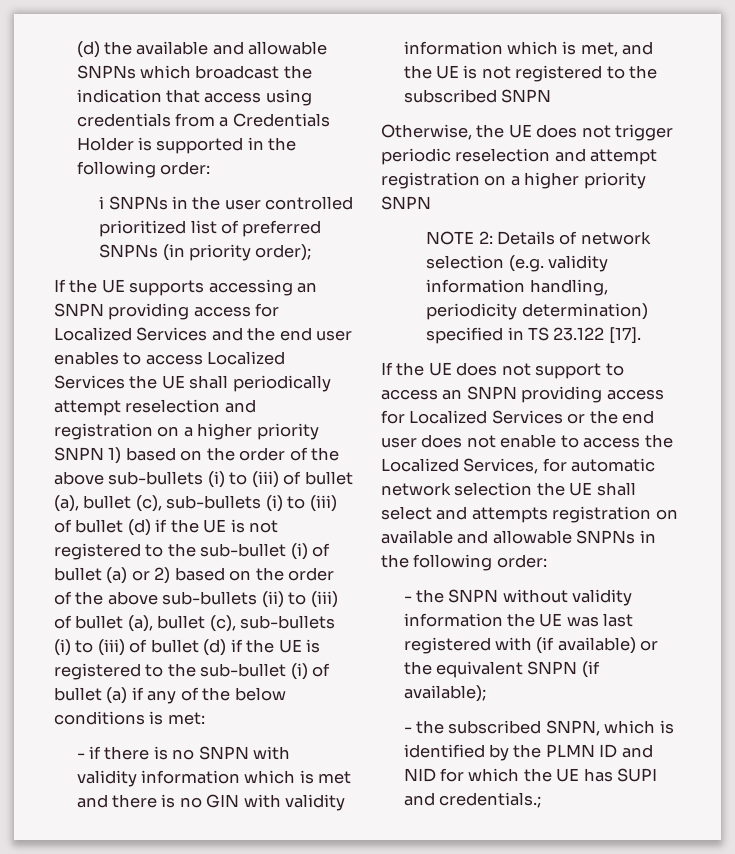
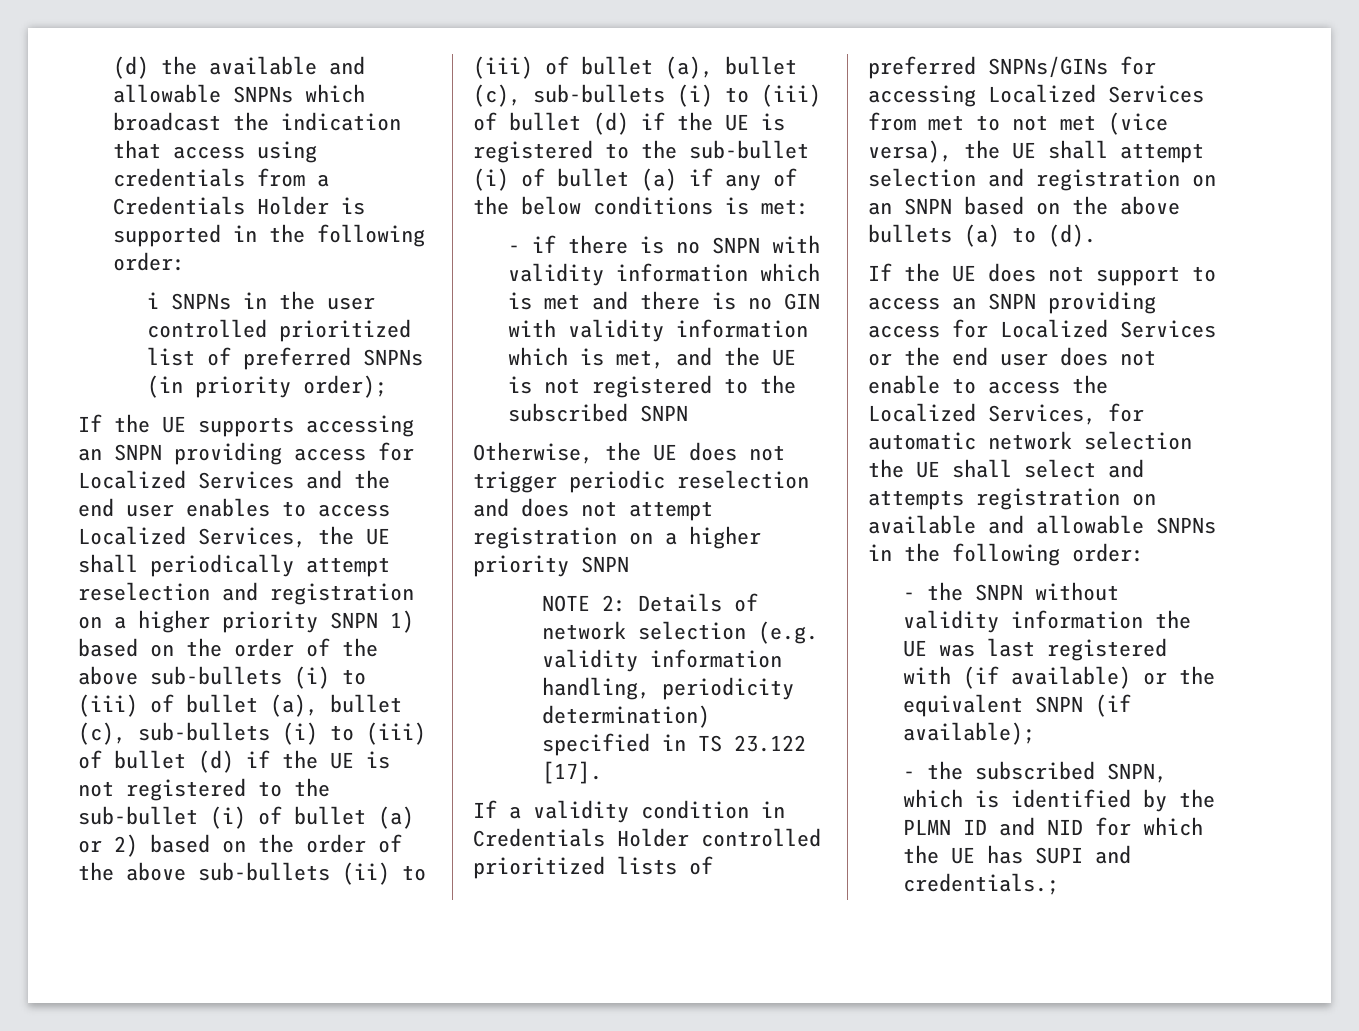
- If the UE supports accessing an SNPN providing access for Localized Services and the end user enables to access Localized Services the UE shall periodically attempt reselection and registration on a higher priority SNPN 1) based on the order of the above sub-bullets (i) to (iii) of bullet (a), bullet (c), sub-bullets (i) to (iii) of bullet (d) if the UE is not registered to the sub-bullet (i) of bullet (a) or 2) based on the order of the above sub-bullets (ii) to (iii) of bullet (a), bullet (c), sub-bullets (i) to (iii) of bullet (d) if the UE is registered to the sub-bullet (i) of bullet (a) if any of the below conditions is met:
+ If the UE supports accessing an SNPN providing access for Localized Services and the end user enables to access Localized Services, the UE shall periodically attempt reselection and registration on a higher priority SNPN 1) based on the order of the above sub-bullets (i) to (iii) of bullet (a), bullet (c), sub-bullets (i) to (iii) of bullet (d) if the UE is not registered to the sub-bullet (i) of bullet (a) or 2) based on the order of the above sub-bullets (ii) to (iii) of bullet (a), bullet (c), sub-bullets (i) to (iii) of bullet (d) if the UE is registered to the sub-bullet (i) of bullet (a) if any of the below conditions is met:
- Otherwise, the UE does not trigger periodic reselection and attempt registration on a higher priority SNPN
+ Otherwise, the UE does not trigger periodic reselection and does not attempt registration on a higher priority SNPN
+ If a validity condition in Credentials Holder controlled prioritized lists of preferred SNPNs/GINs for accessing Localized Services from met to not met (vice versa), the UE shall attempt selection and registration on an SNPN based on the above bullets (a) to (d).

